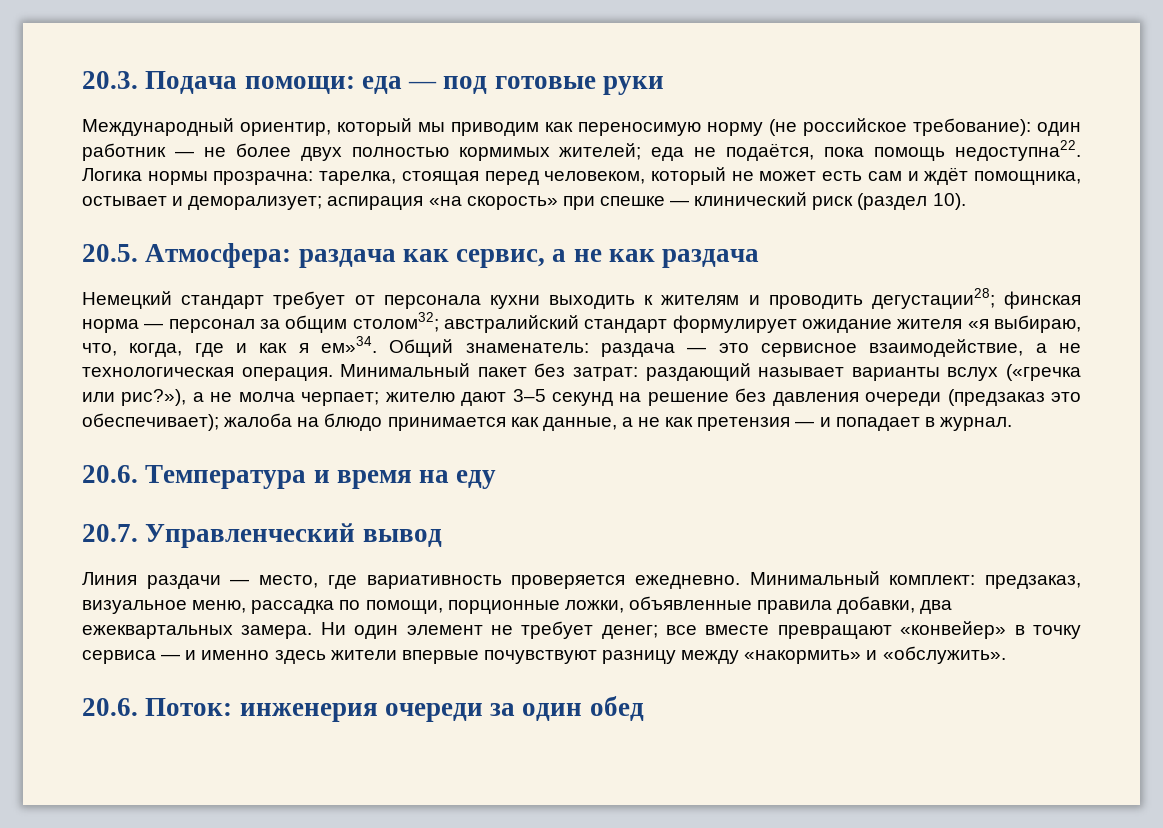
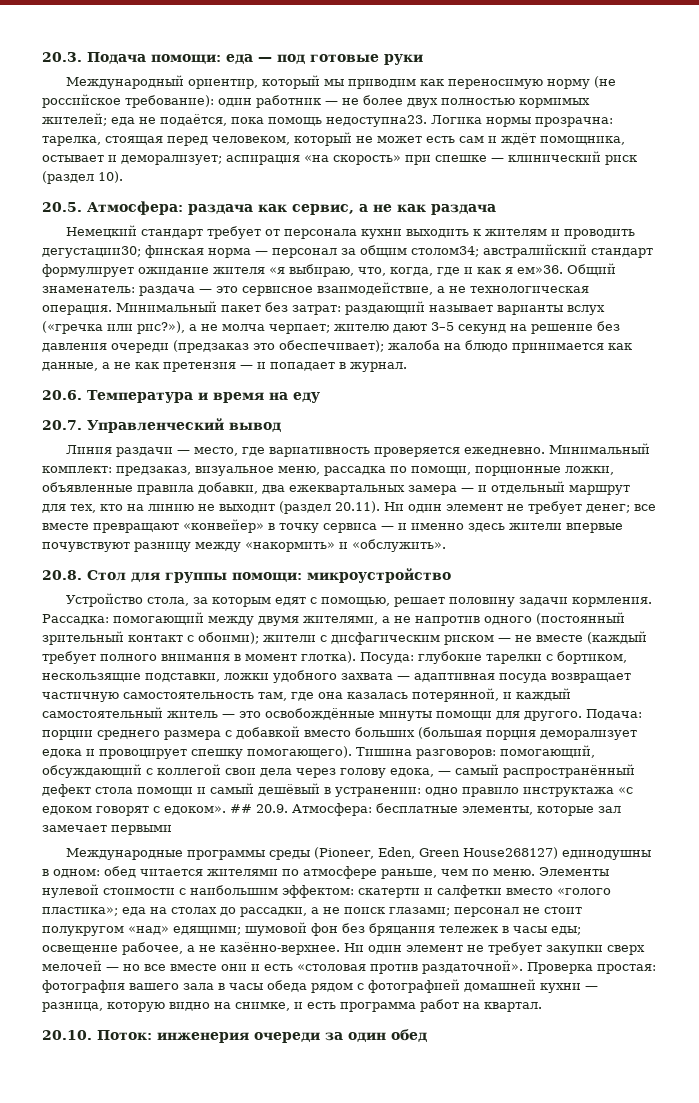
- Международный ориентир, который мы приводим как переносимую норму (не российское требование): один работник — не более двух полностью кормимых жителей; еда не подаётся, пока помощь недоступна22.
+ Международный ориентир, который мы приводим как переносимую норму (не российское требование): один работник — не более двух полностью кормимых жителей; еда не подаётся, пока помощь недоступна23.
- Немецкий стандарт требует от персонала кухни выходить к жителям и проводить дегустации28; финская норма — персонал за общим столом32; австралийский стандарт формулирует ожидание жителя «я выбираю, что, когда, где и как я ем»34.
+ Немецкий стандарт требует от персонала кухни выходить к жителям и проводить дегустации30; финская норма — персонал за общим столом34; австралийский стандарт формулирует ожидание жителя «я выбираю, что, когда, где и как я ем»36.
- Минимальный комплект: предзаказ, визуальное меню, рассадка по помощи, порционные ложки, объявленные правила добавки, два ежеквартальных замера. Ни один элемент не требует денег; все вместе превращают «конвейер» в точку сервиса — и именно здесь жители впервые почувствуют разницу между «накормить» и «обслужить».
+ Минимальный комплект: предзаказ, визуальное меню, рассадка по помощи, порционные ложки, объявленные правила добавки, два ежеквартальных замера — и отдельный маршрут для тех, кто на линию не выходит (раздел 20.11). Ни один элемент не требует денег; все вместе превращают «конвейер» в точку сервиса — и именно здесь жители впервые почувствуют разницу между «накормить» и «обслужить».
- 20.6. Поток: инженерия очереди за один обед
+ 20.8. Стол для группы помощи: микроустройство
+ Устройство стола, за которым едят с помощью, решает половину задачи кормления. Рассадка: помогающий между двумя жителями, а не напротив одного (постоянный зрительный контакт с обоими); жители с дисфагическим риском — не вместе (каждый требует полного внимания в момент глотка). Посуда: глубокие тарелки с бортиком, нескользящие подставки, ложки удобного захвата — адаптивная посуда возвращает частичную самостоятельность там, где она казалась потерянной, и каждый самостоятельный житель — это освобождённые минуты помощи для другого. Подача: порции среднего размера с добавкой вместо больших (большая порция деморализует едока и провоцирует спешку помогающего). Тишина разговоров: помогающий, обсуждающий с коллегой свои дела через голову едока, — самый распространённый дефект стола помощи и самый дешёвый в устранении: одно правило инструктажа «с едоком говорят с едоком». ## 20.9. Атмосфера: бесплатные элементы, которые зал замечает первыми
+ Международные программы среды (Pioneer, Eden, Green House268127) единодушны в одном: обед читается жителями по атмосфере раньше, чем по меню. Элементы нулевой стоимости с наибольшим эффектом: скатерти и салфетки вместо «голого пластика»; еда на столах до рассадки, а не поиск глазами; персонал не стоит полукругом «над» едящими; шумовой фон без бряцания тележек в часы еды; освещение рабочее, а не казённо-верхнее. Ни один элемент не требует закупки сверх мелочей — но все вместе они и есть «столовая против раздаточной». Проверка простая: фотография вашего зала в часы обеда рядом с фотографией домашней кухни — разница, которую видно на снимке, и есть программа работ на квартал.
+ 20.10. Поток: инженерия очереди за один обед

